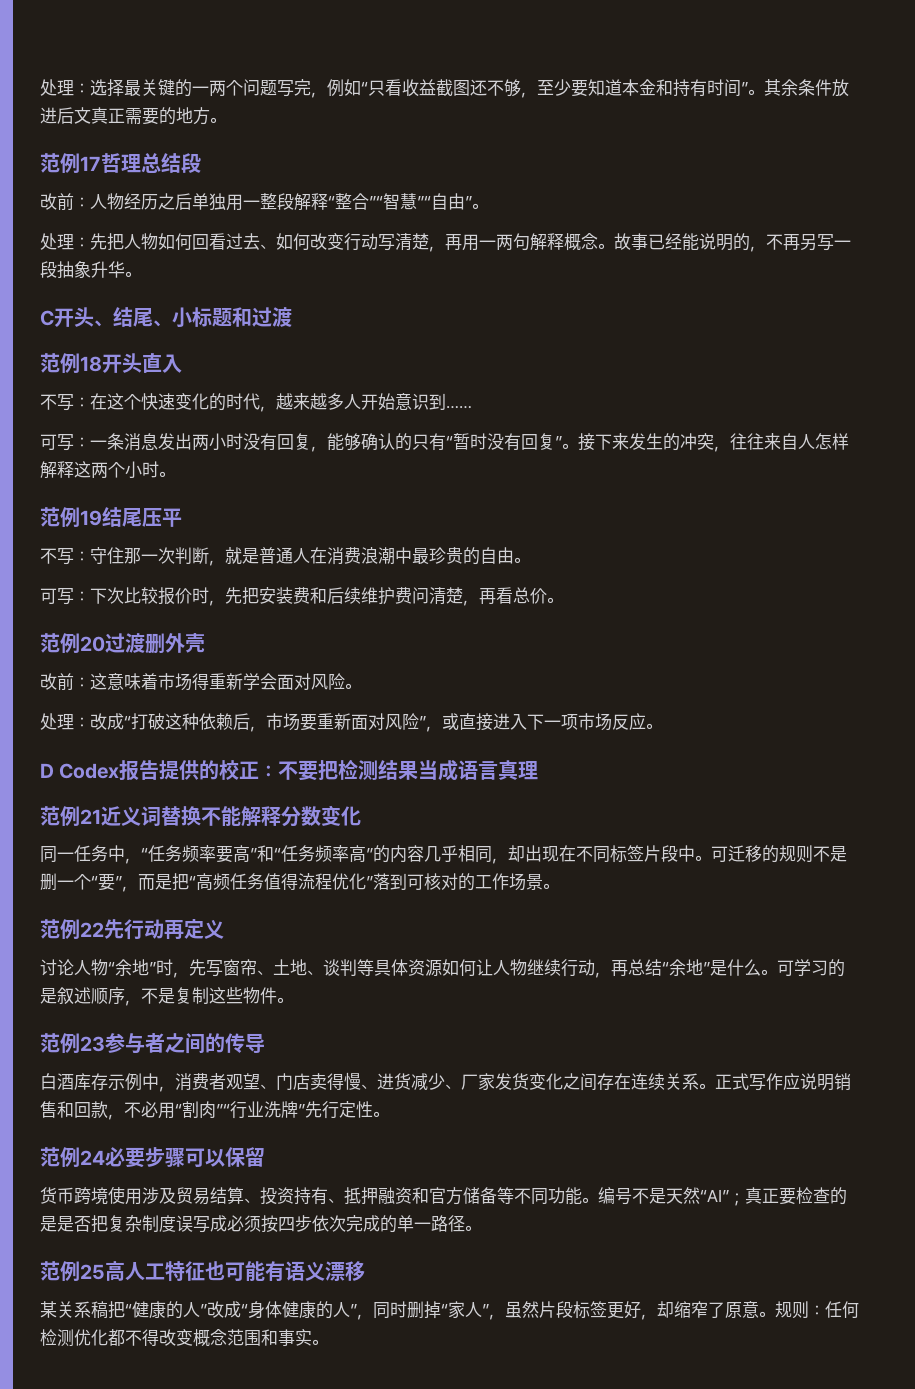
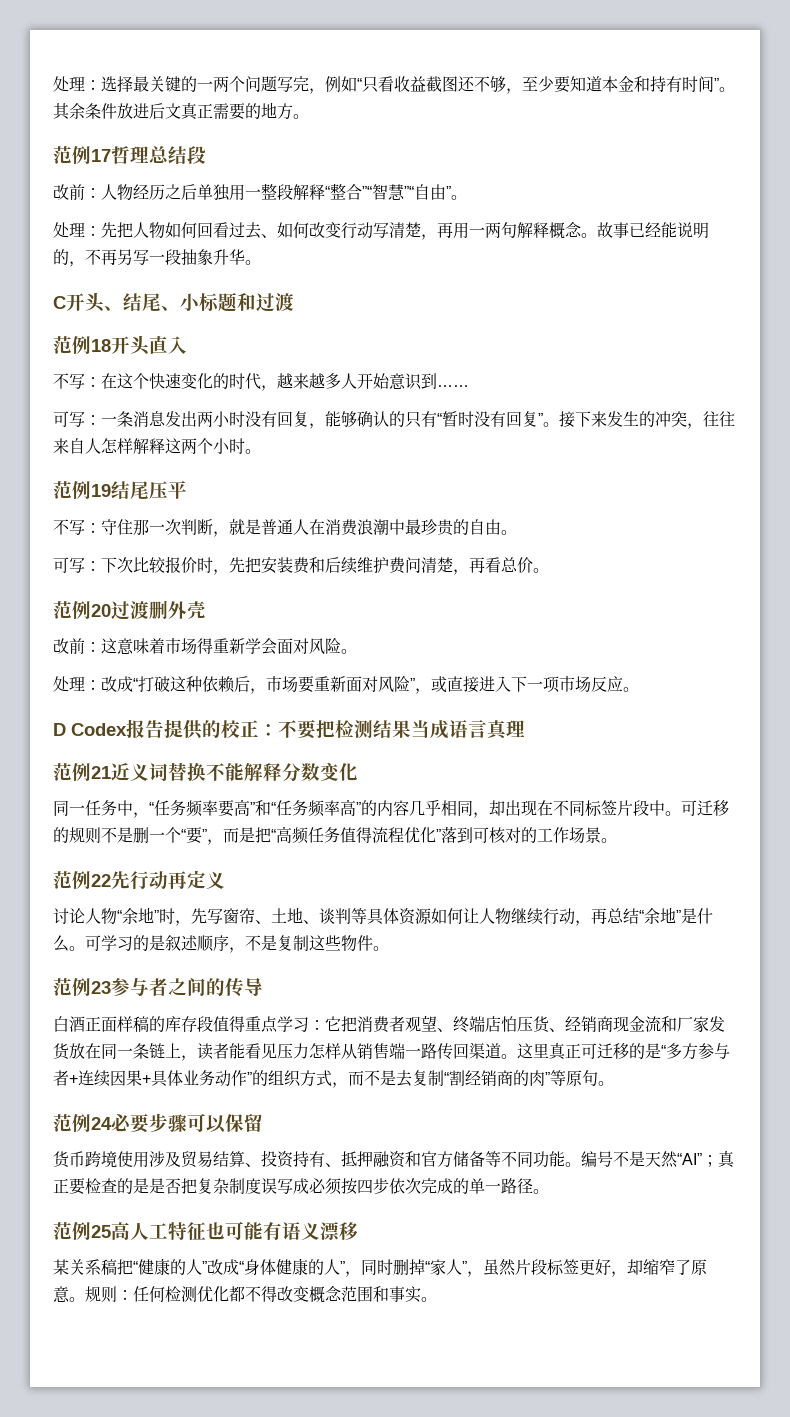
- 白酒库存示例中，消费者观望、门店卖得慢、进货减少、厂家发货变化之间存在连续关系。正式写作应说明销售和回款，不必用“割肉”“行业洗牌”先行定性。
+ 白酒正面样稿的库存段值得重点学习：它把消费者观望、终端店怕压货、经销商现金流和厂家发货放在同一条链上，读者能看见压力怎样从销售端一路传回渠道。这里真正可迁移的是“多方参与者+连续因果+具体业务动作”的组织方式，而不是去复制“割经销商的肉”等原句。

